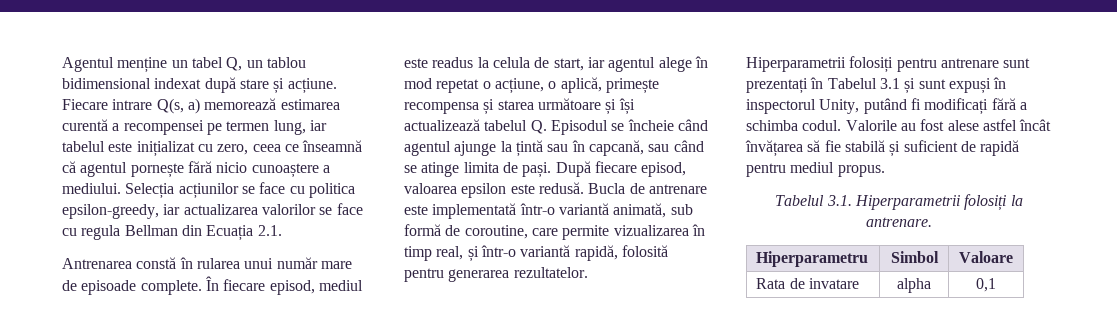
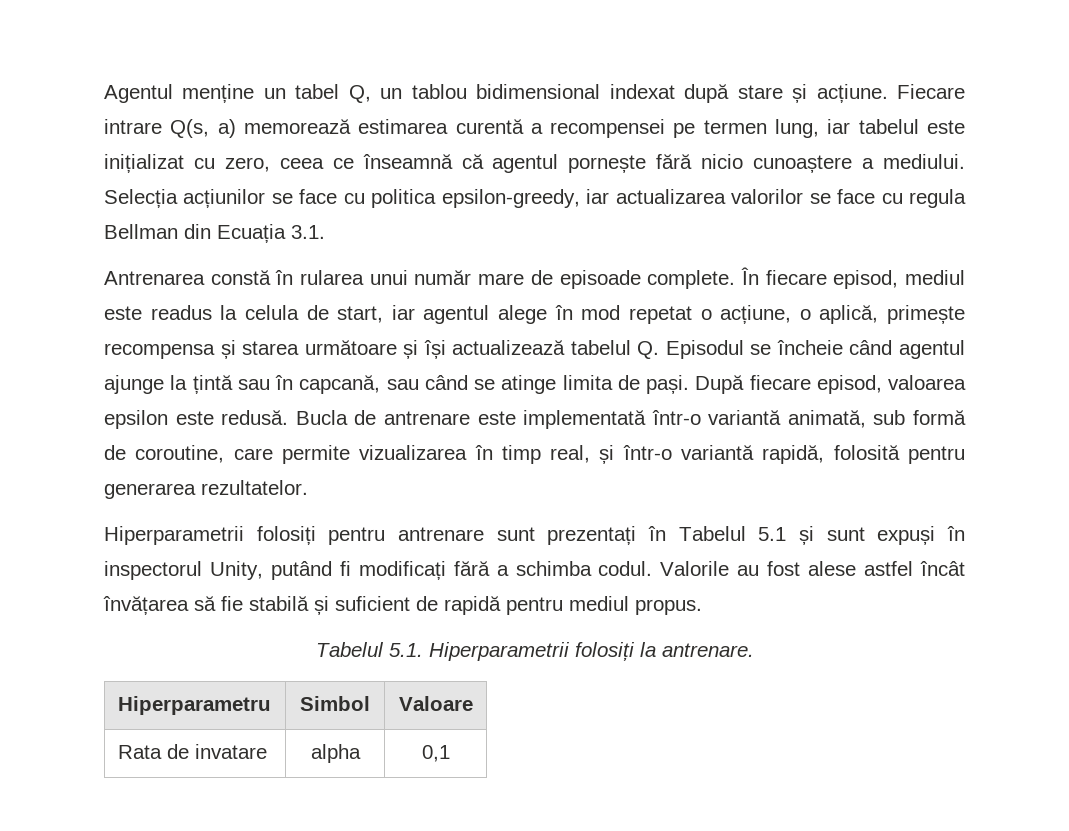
- Selecția acțiunilor se face cu politica epsilon-greedy, iar actualizarea valorilor se face cu regula Bellman din Ecuația 2.1.
+ Selecția acțiunilor se face cu politica epsilon-greedy, iar actualizarea valorilor se face cu regula Bellman din Ecuația 3.1.
- Hiperparametrii folosiți pentru antrenare sunt prezentați în Tabelul 3.1 și sunt expuși în inspectorul Unity, putând fi modificați fără a schimba codul.
+ Hiperparametrii folosiți pentru antrenare sunt prezentați în Tabelul 5.1 și sunt expuși în inspectorul Unity, putând fi modificați fără a schimba codul.
- Tabelul 3.1. Hiperparametrii folosiți la antrenare.
+ Tabelul 5.1. Hiperparametrii folosiți la antrenare.

